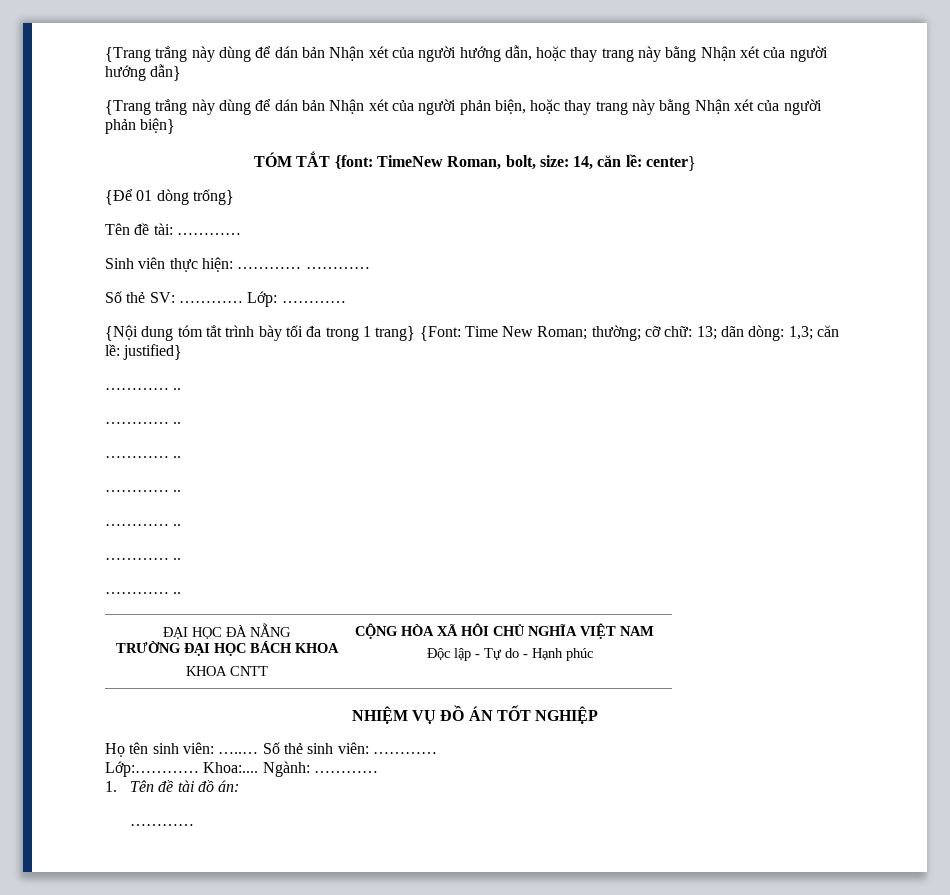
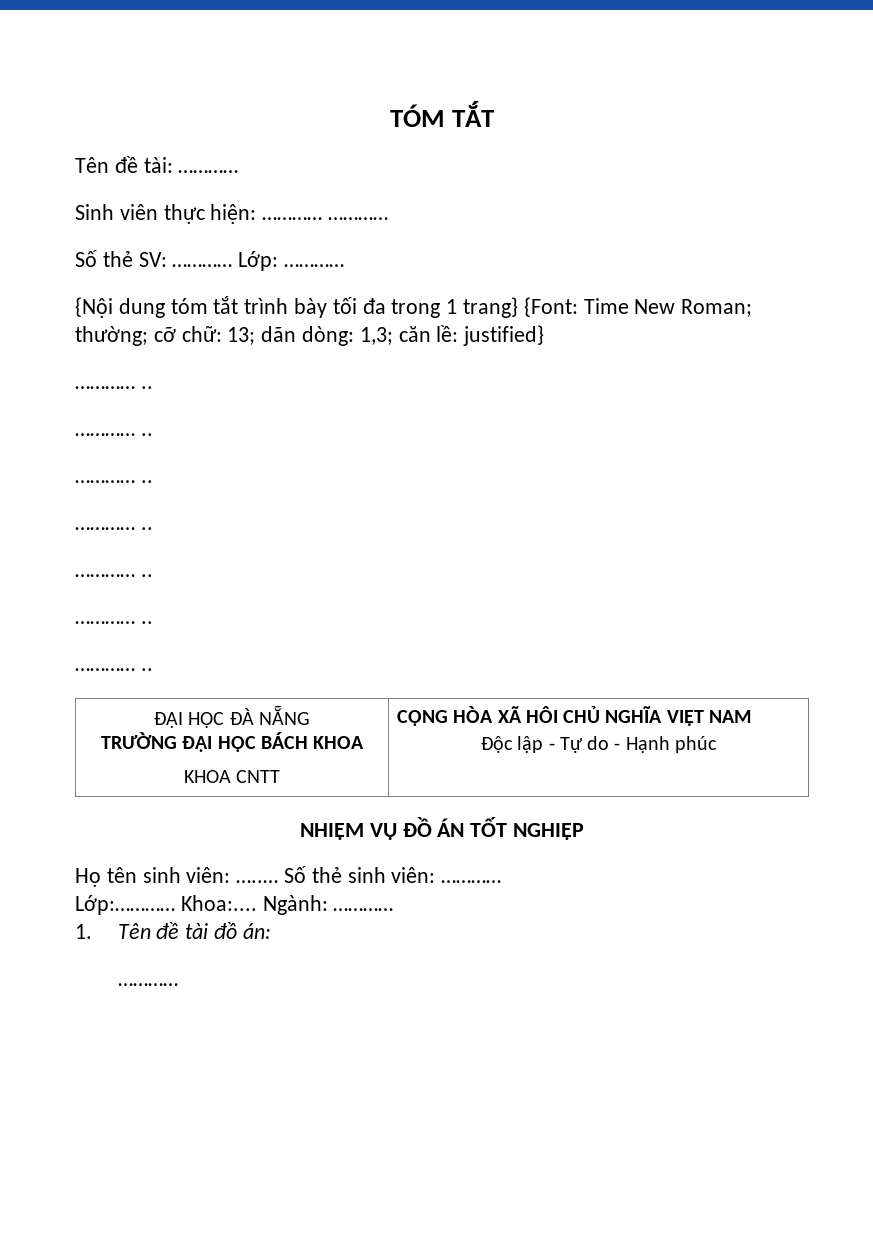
- {Trang trắng này dùng để dán bản Nhận xét của người hướng dẫn, hoặc thay trang này bằng Nhận xét của người hướng dẫn}
- {Trang trắng này dùng để dán bản Nhận xét của người phản biện, hoặc thay trang này bằng Nhận xét của người phản biện}
- TÓM TẮT {font: TimeNew Roman, bolt, size: 14, căn lề: center}
- {Để 01 dòng trống}
+ TÓM TẮT

